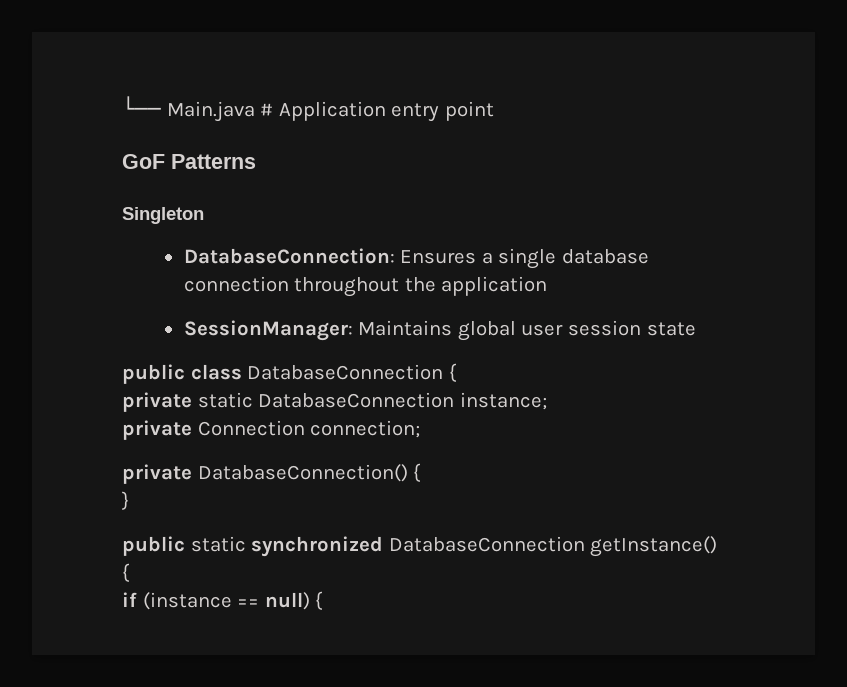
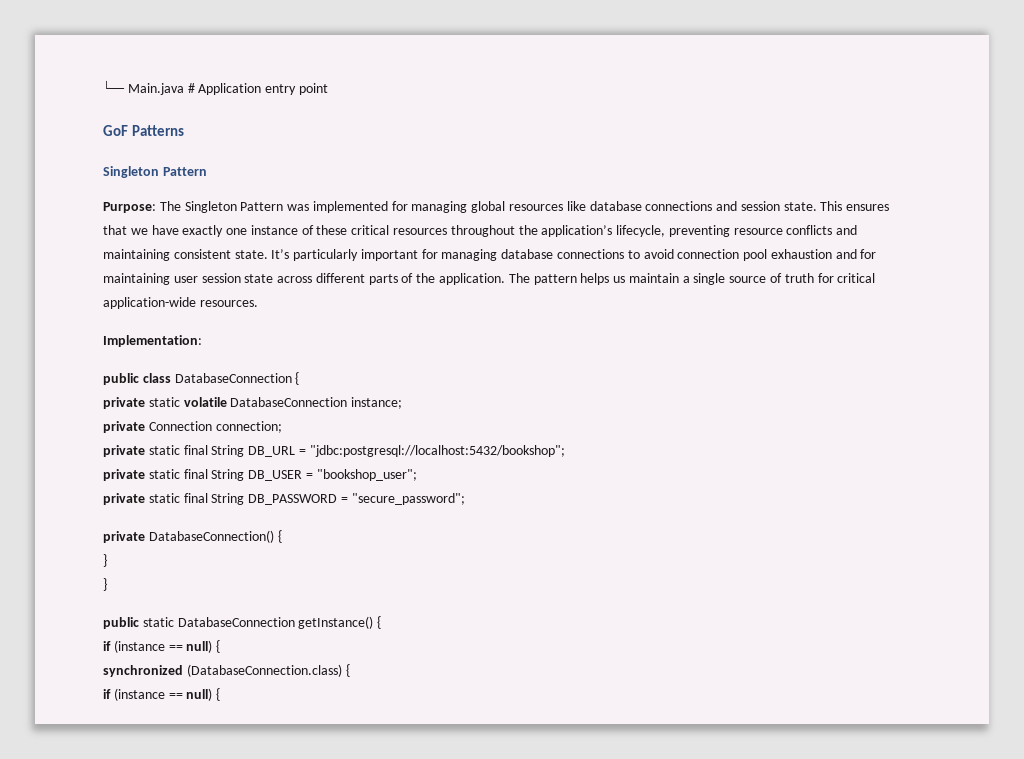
  GoF Patterns
- Singleton
- DatabaseConnection: Ensures a single database connection throughout the application
- SessionManager: Maintains global user session state
+ Singleton Pattern
+ Purpose: The Singleton Pattern was implemented for managing global resources like database connections and session state. This ensures that we have exactly one instance of these critical resources throughout the application’s lifecycle, preventing resource conflicts and maintaining consistent state. It’s particularly important for managing database connections to avoid connection pool exhaustion and for maintaining user session state across different parts of the application. The pattern helps us maintain a single source of truth for critical application-wide resources.
+ Implementation:
- private static DatabaseConnection instance;
+ private static volatile DatabaseConnection instance;
+ private static final String DB_URL = "jdbc:postgresql://localhost:5432/bookshop";
+ private static final String DB_USER = "bookshop_user";
+ private static final String DB_PASSWORD = "secure_password";
  private DatabaseConnection() {
+ }
- public static synchronized DatabaseConnection getInstance() {
+ public static DatabaseConnection getInstance() {
+ synchronized (DatabaseConnection.class) {
+ if (instance == null) {

